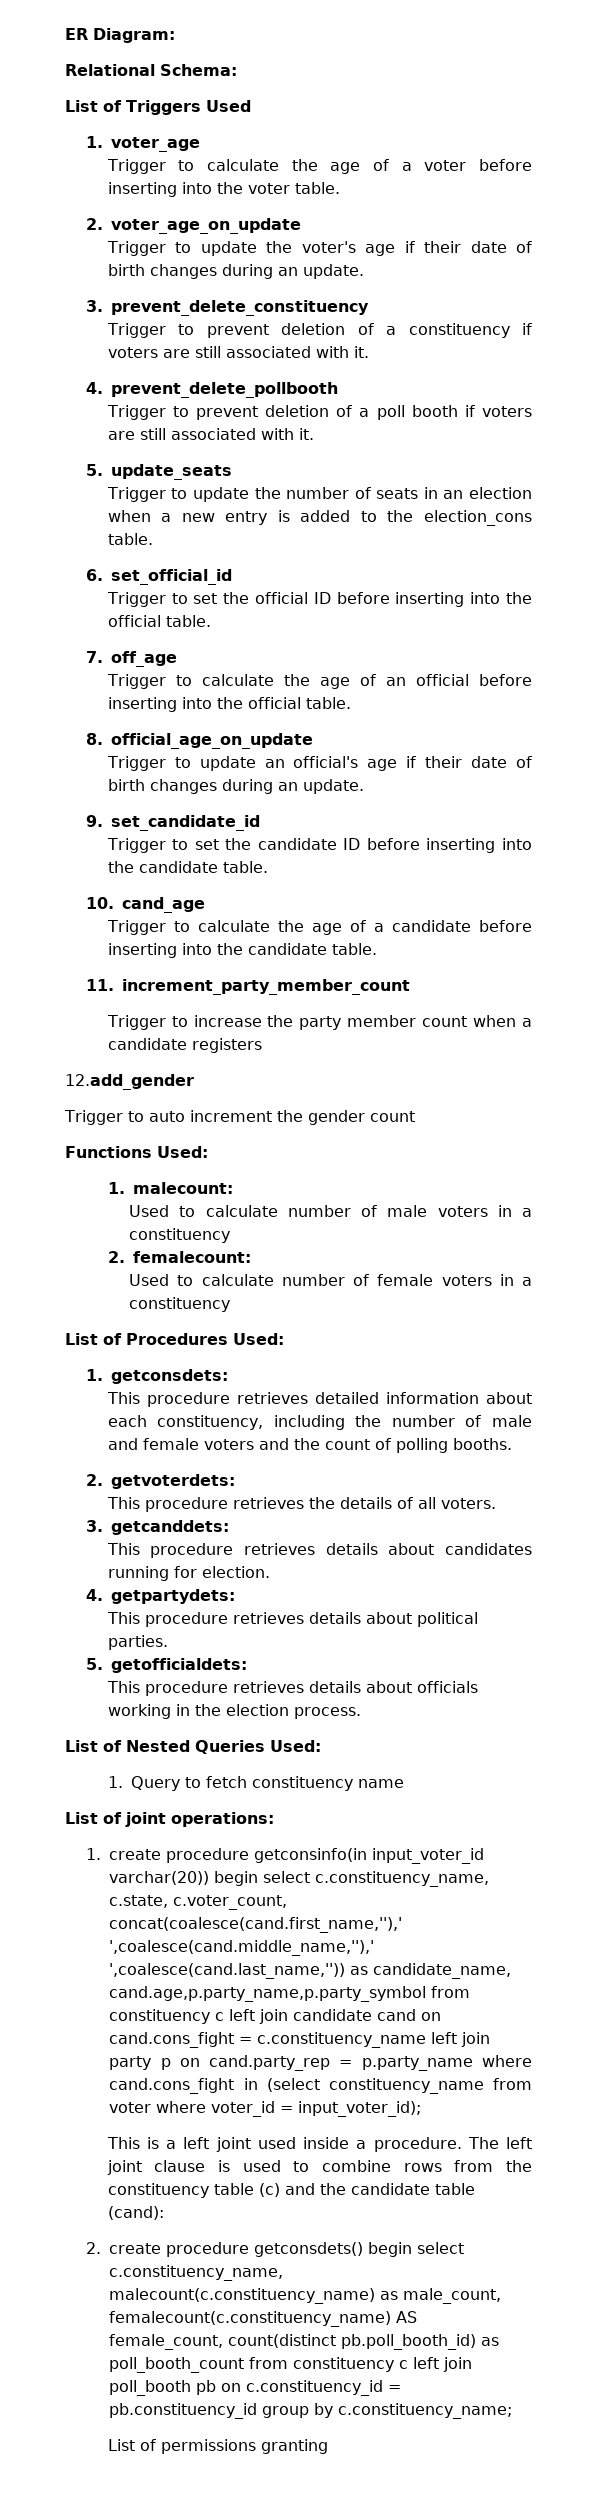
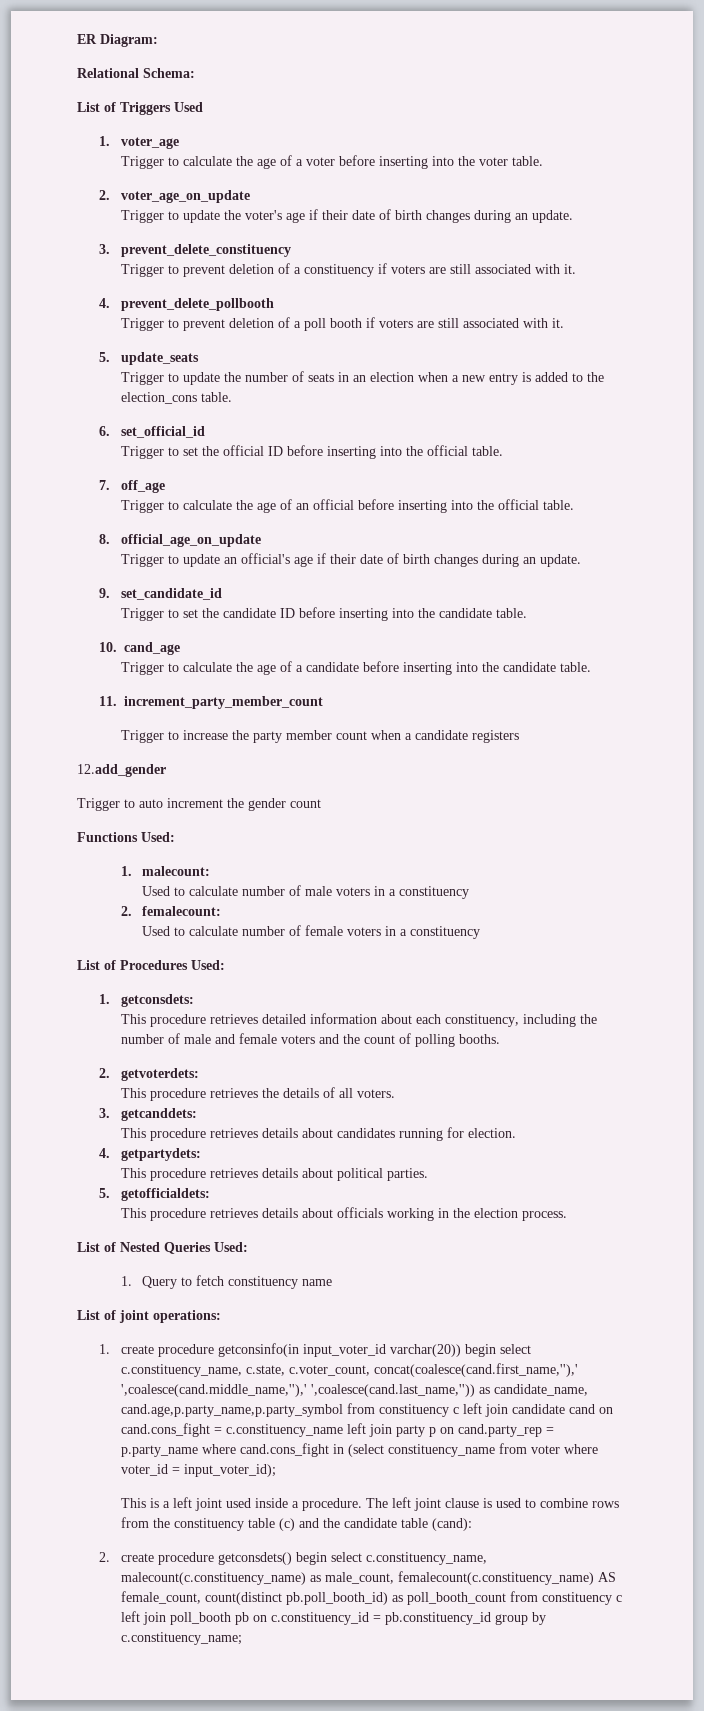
- List of permissions granting

